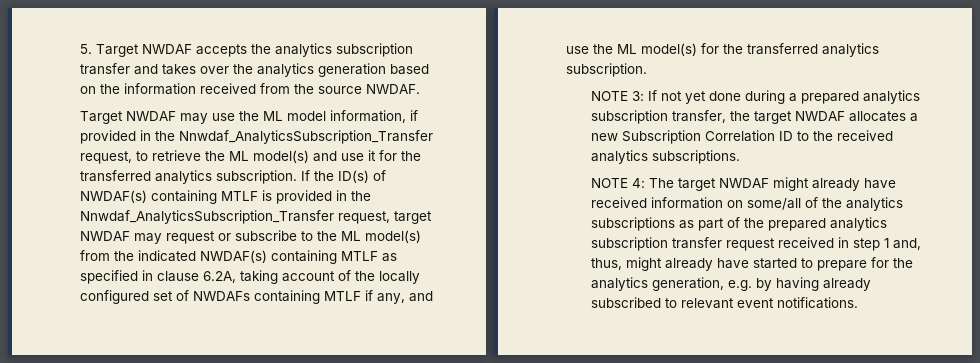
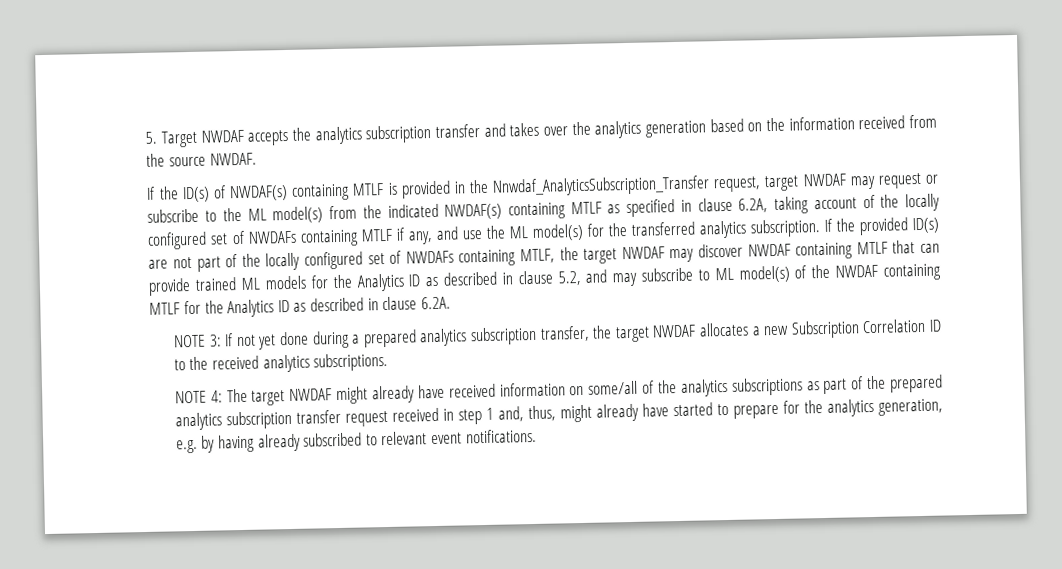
- Target NWDAF may use the ML model information, if provided in the Nnwdaf_AnalyticsSubscription_Transfer request, to retrieve the ML model(s) and use it for the transferred analytics subscription.
+ If the provided ID(s) are not part of the locally configured set of NWDAFs containing MTLF, the target NWDAF may discover NWDAF containing MTLF that can provide trained ML models for the Analytics ID as described in clause 5.2, and may subscribe to ML model(s) of the NWDAF containing MTLF for the Analytics ID as described in clause 6.2A.

